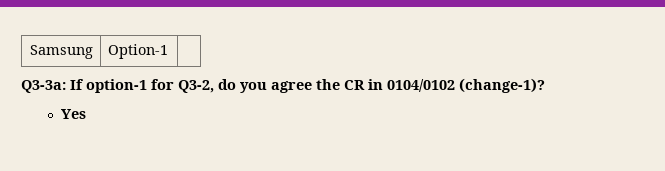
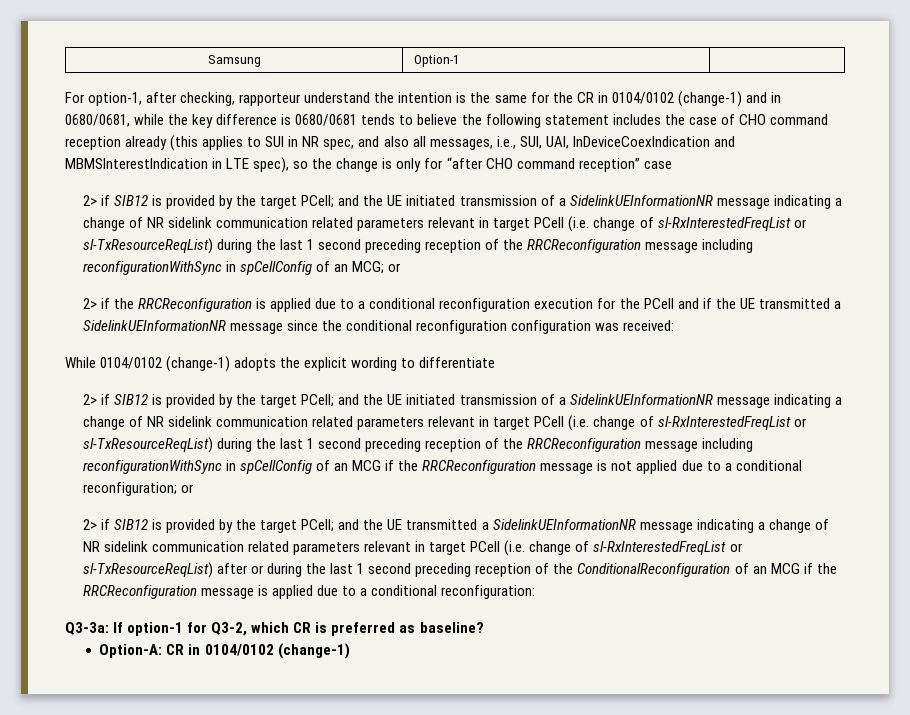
+ For option-1, after checking, rapporteur understand the intention is the same for the CR in 0104/0102 (change-1) and in 0680/0681, while the key difference is 0680/0681 tends to believe the following statement includes the case of CHO command reception already (this applies to SUI in NR spec, and also all messages, i.e., SUI, UAI, InDeviceCoexIndication and MBMSInterestIndication in LTE spec), so the change is only for “after CHO command reception” case
+ 2> if SIB12 is provided by the target PCell; and the UE initiated transmission of a SidelinkUEInformationNR message indicating a change of NR sidelink communication related parameters relevant in target PCell (i.e. change of sl-RxInterestedFreqList or sl-TxResourceReqList) during the last 1 second preceding reception of the RRCReconfiguration message including reconfigurationWithSync in spCellConfig of an MCG; or
+ 2> if the RRCReconfiguration is applied due to a conditional reconfiguration execution for the PCell and if the UE transmitted a SidelinkUEInformationNR message since the conditional reconfiguration configuration was received:
+ While 0104/0102 (change-1) adopts the explicit wording to differentiate
+ 2> if SIB12 is provided by the target PCell; and the UE initiated transmission of a SidelinkUEInformationNR message indicating a change of NR sidelink communication related parameters relevant in target PCell (i.e. change of sl-RxInterestedFreqList or sl-TxResourceReqList) during the last 1 second preceding reception of the RRCReconfiguration message including reconfigurationWithSync in spCellConfig of an MCG if the RRCReconfiguration message is not applied due to a conditional reconfiguration; or
+ 2> if SIB12 is provided by the target PCell; and the UE transmitted a SidelinkUEInformationNR message indicating a change of NR sidelink communication related parameters relevant in target PCell (i.e. change of sl-RxInterestedFreqList or sl-TxResourceReqList) after or during the last 1 second preceding reception of the ConditionalReconfiguration of an MCG if the RRCReconfiguration message is applied due to a conditional reconfiguration:
- Q3-3a: If option-1 for Q3-2, do you agree the CR in 0104/0102 (change-1)?
- Yes
+ Q3-3a: If option-1 for Q3-2, which CR is preferred as baseline?
+ Option-A: CR in 0104/0102 (change-1)

